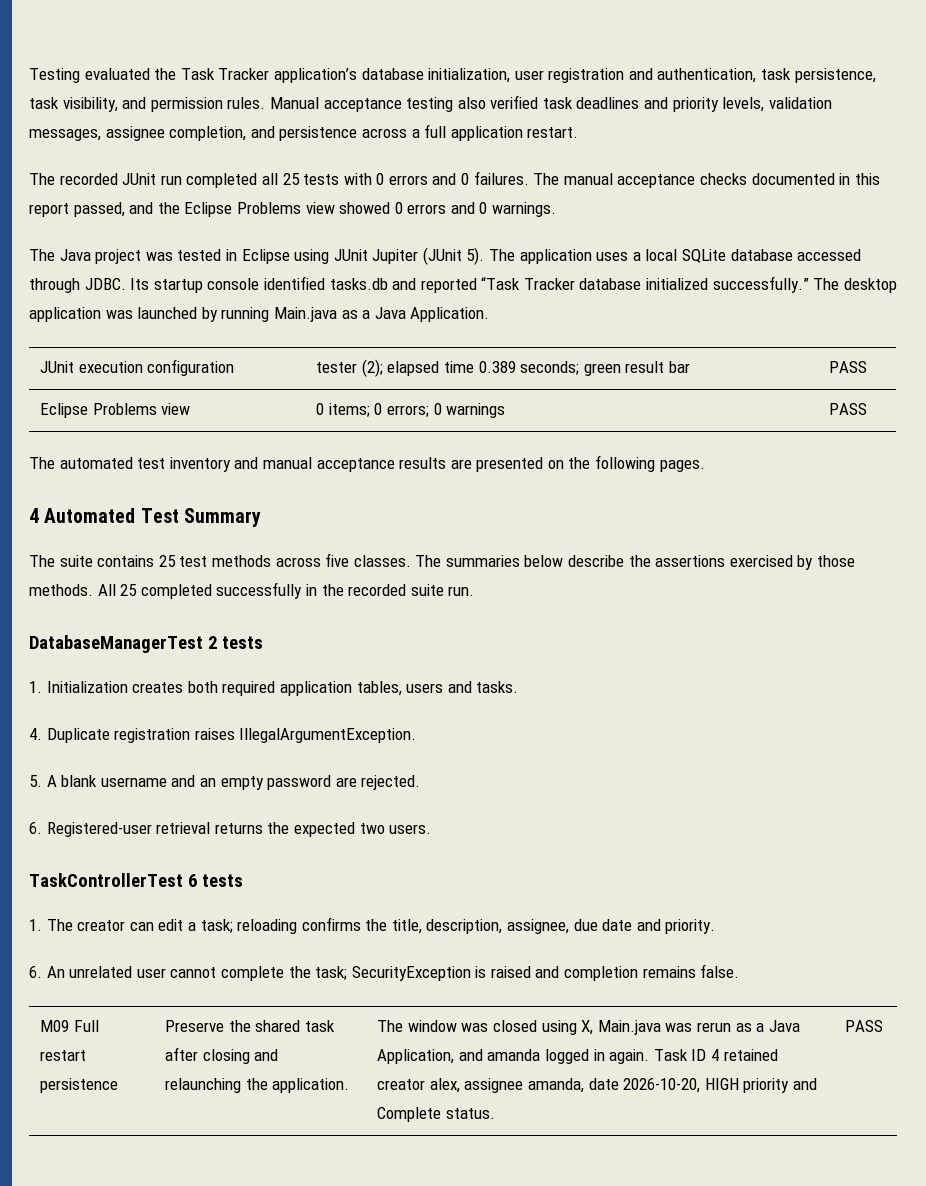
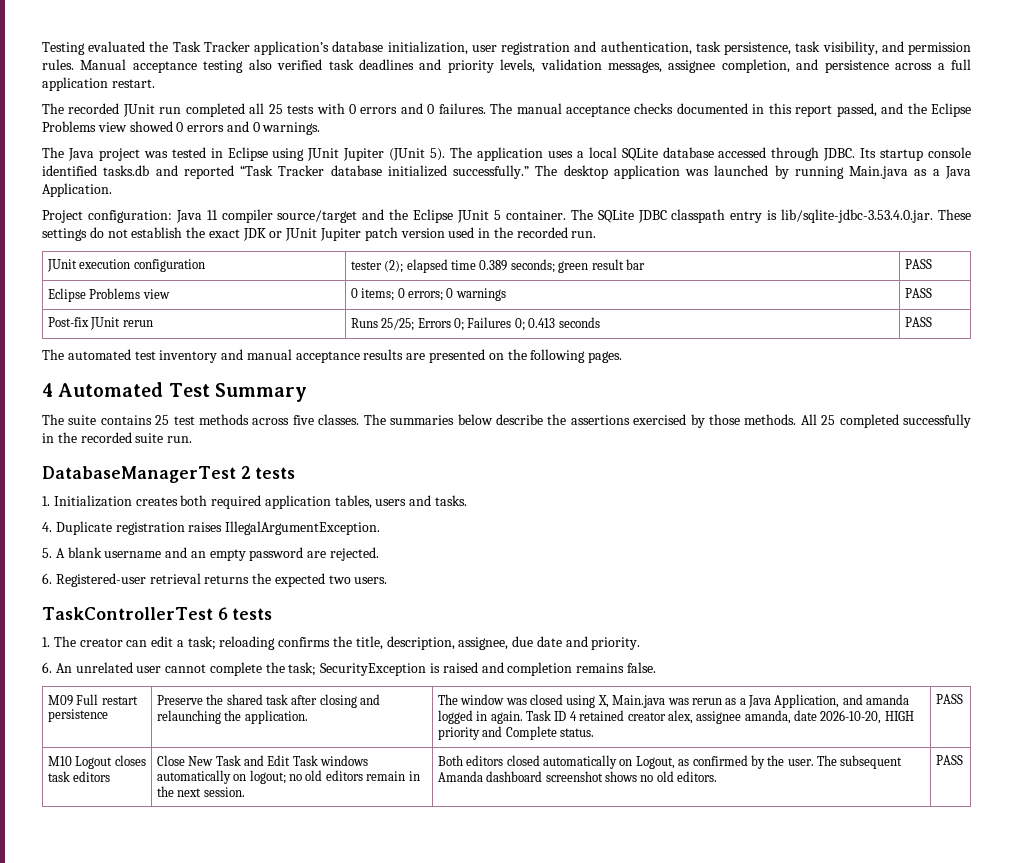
+ Project configuration: Java 11 compiler source/target and the Eclipse JUnit 5 container. The SQLite JDBC classpath entry is lib/sqlite-jdbc-3.53.4.0.jar. These settings do not establish the exact JDK or JUnit Jupiter patch version used in the recorded run.
+ Post-fix JUnit rerun | Runs 25/25; Errors 0; Failures 0; 0.413 seconds | PASS
+ M10 Logout closes task editors | Close New Task and Edit Task windows automatically on logout; no old editors remain in the next session. | Both editors closed automatically on Logout, as confirmed by the user. The subsequent Amanda dashboard screenshot shows no old editors. | PASS

